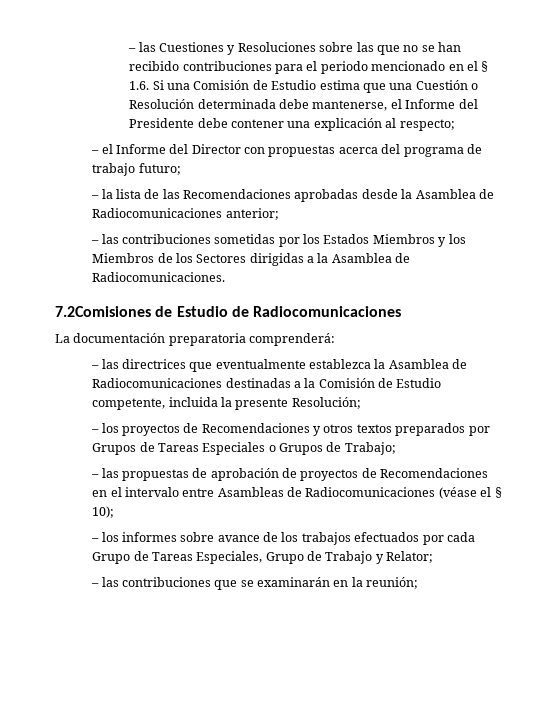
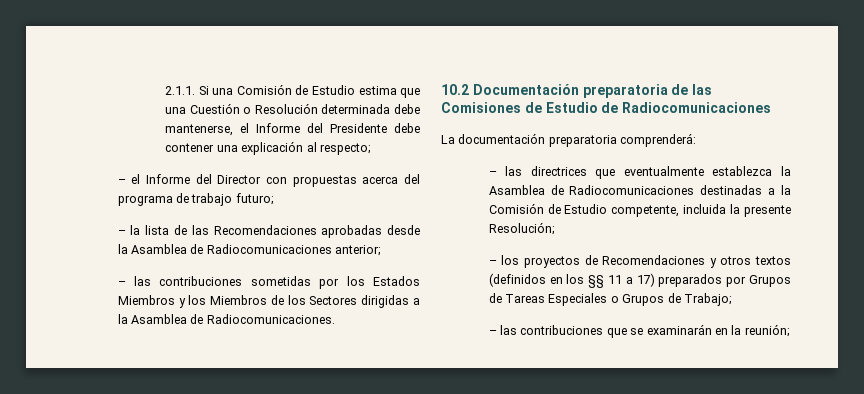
- – las Cuestiones y Resoluciones sobre las que no se han recibido contribuciones para el periodo mencionado en el § 1.6. Si una Comisión de Estudio estima que una Cuestión o Resolución determinada debe mantenerse, el Informe del Presidente debe contener una explicación al respecto;
+ 2.1.1. Si una Comisión de Estudio estima que una Cuestión o Resolución determinada debe mantenerse, el Informe del Presidente debe contener una explicación al respecto;
- 7.2Comisiones de Estudio de Radiocomunicaciones
+ 10.2 Documentación preparatoria de las Comisiones de Estudio de Radiocomunicaciones
- – los proyectos de Recomendaciones y otros textos preparados por Grupos de Tareas Especiales o Grupos de Trabajo;
+ – los proyectos de Recomendaciones y otros textos (definidos en los §§ 11 a 17) preparados por Grupos de Tareas Especiales o Grupos de Trabajo;
- – las propuestas de aprobación de proyectos de Recomendaciones en el intervalo entre Asambleas de Radiocomunicaciones (véase el § 10);
- – los informes sobre avance de los trabajos efectuados por cada Grupo de Tareas Especiales, Grupo de Trabajo y Relator;

